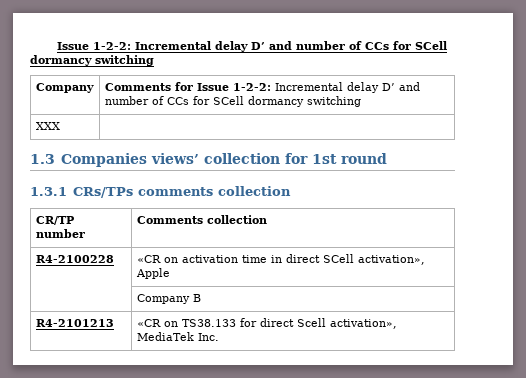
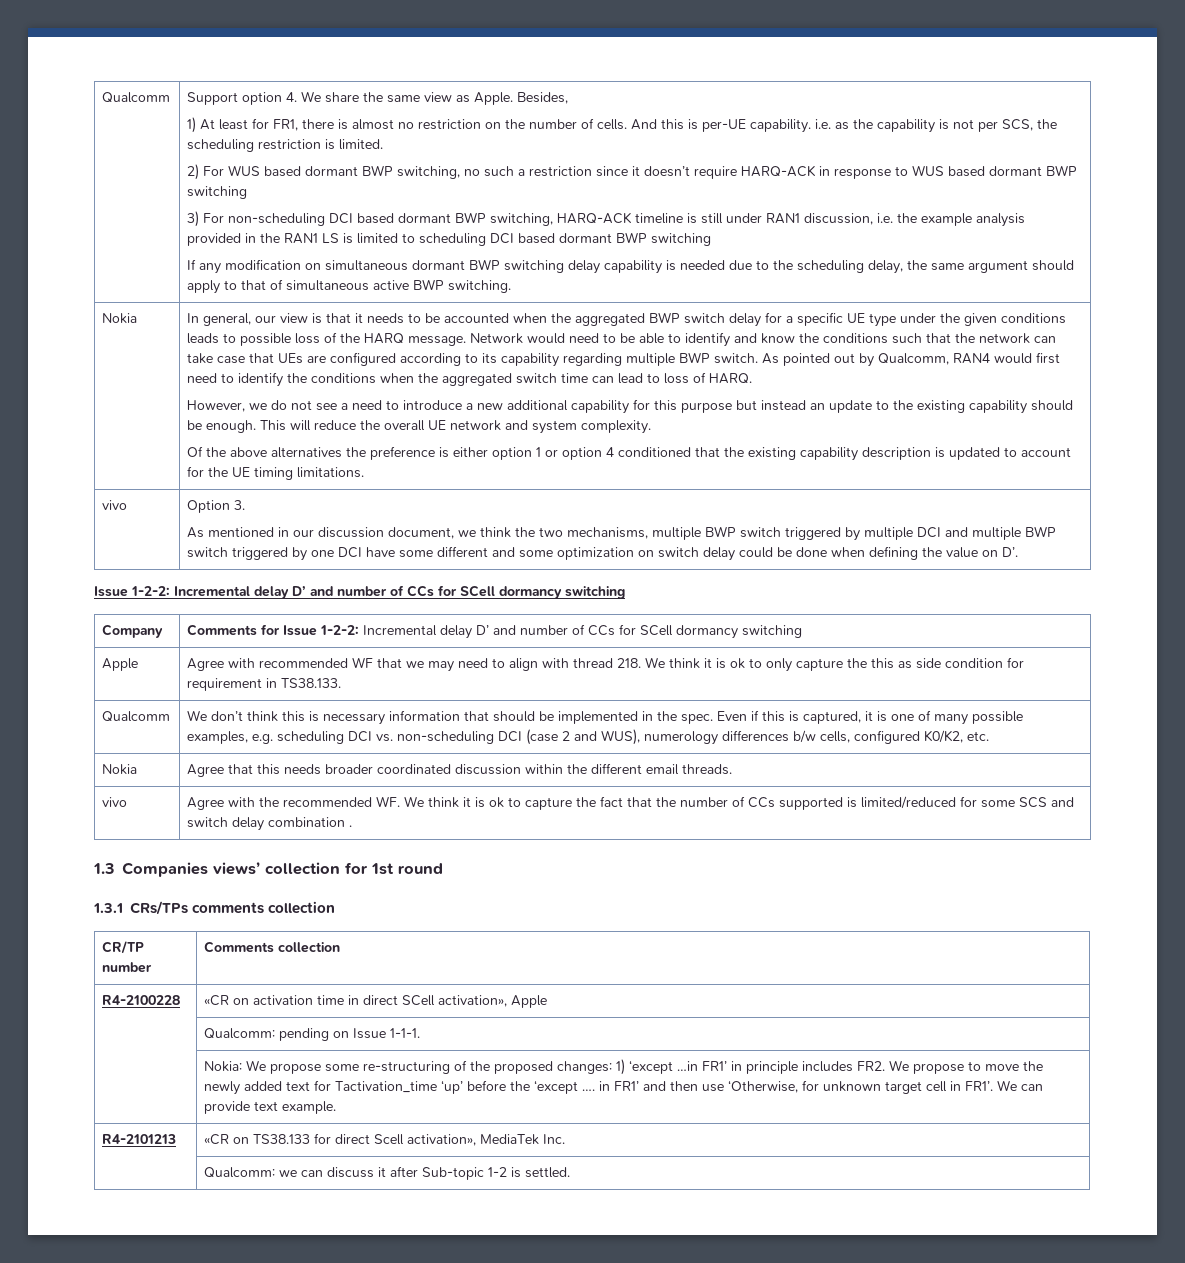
+ Qualcomm | Support option 4. We share the same view as Apple. Besides,
+ 1) At least for FR1, there is almost no restriction on the number of cells. And this is per-UE capability. i.e. as the capability is not per SCS, the scheduling restriction is limited.
+ 2) For WUS based dormant BWP switching, no such a restriction since it doesn’t require HARQ-ACK in response to WUS based dormant BWP switching
+ 3) For non-scheduling DCI based dormant BWP switching, HARQ-ACK timeline is still under RAN1 discussion, i.e. the example analysis provided in the RAN1 LS is limited to scheduling DCI based dormant BWP switching
+ If any modification on simultaneous dormant BWP switching delay capability is needed due to the scheduling delay, the same argument should apply to that of simultaneous active BWP switching.
+ Nokia | In general, our view is that it needs to be accounted when the aggregated BWP switch delay for a specific UE type under the given conditions leads to possible loss of the HARQ message. Network would need to be able to identify and know the conditions such that the network can take case that UEs are configured according to its capability regarding multiple BWP switch. As pointed out by Qualcomm, RAN4 would first need to identify the conditions when the aggregated switch time can lead to loss of HARQ.
+ However, we do not see a need to introduce a new additional capability for this purpose but instead an update to the existing capability should be enough. This will reduce the overall UE network and system complexity.
+ Of the above alternatives the preference is either option 1 or option 4 conditioned that the existing capability description is updated to account for the UE timing limitations.
+ vivo | Option 3.
+ As mentioned in our discussion document, we think the two mechanisms, multiple BWP switch triggered by multiple DCI and multiple BWP switch triggered by one DCI have some different and some optimization on switch delay could be done when defining the value on D’.
- XXX |
+ Apple | Agree with recommended WF that we may need to align with thread 218. We think it is ok to only capture the this as side condition for requirement in TS38.133.
+ Qualcomm | We don’t think this is necessary information that should be implemented in the spec. Even if this is captured, it is one of many possible examples, e.g. scheduling DCI vs. non-scheduling DCI (case 2 and WUS), numerology differences b/w cells, configured K0/K2, etc.
+ Nokia | Agree that this needs broader coordinated discussion within the different email threads.
+ vivo | Agree with the recommended WF. We think it is ok to capture the fact that the number of CCs supported is limited/reduced for some SCS and switch delay combination .
- | Company B
+ | Qualcomm: pending on Issue 1-1-1.
+ | Nokia: We propose some re-structuring of the proposed changes: 1) ‘except …in FR1’ in principle includes FR2. We propose to move the newly added text for Tactivation_time ‘up’ before the ‘except …. in FR1’ and then use ‘Otherwise, for unknown target cell in FR1’. We can provide text example.
+ | Qualcomm: we can discuss it after Sub-topic 1-2 is settled.

